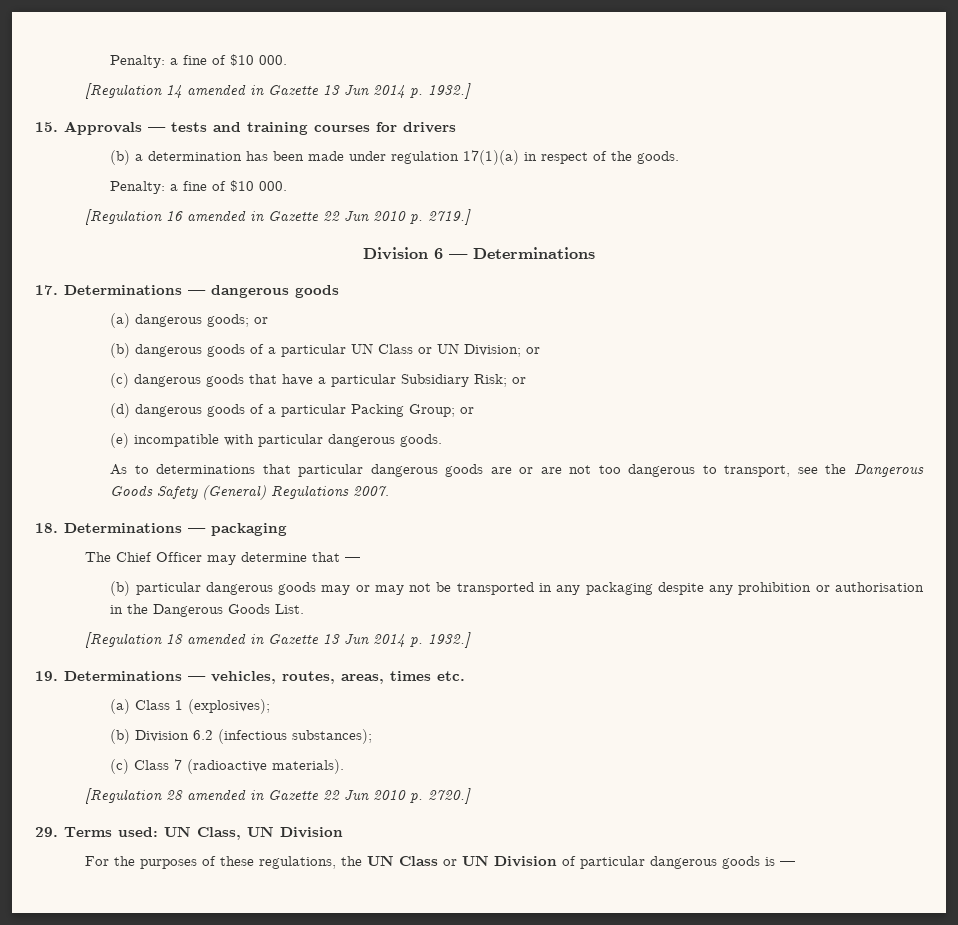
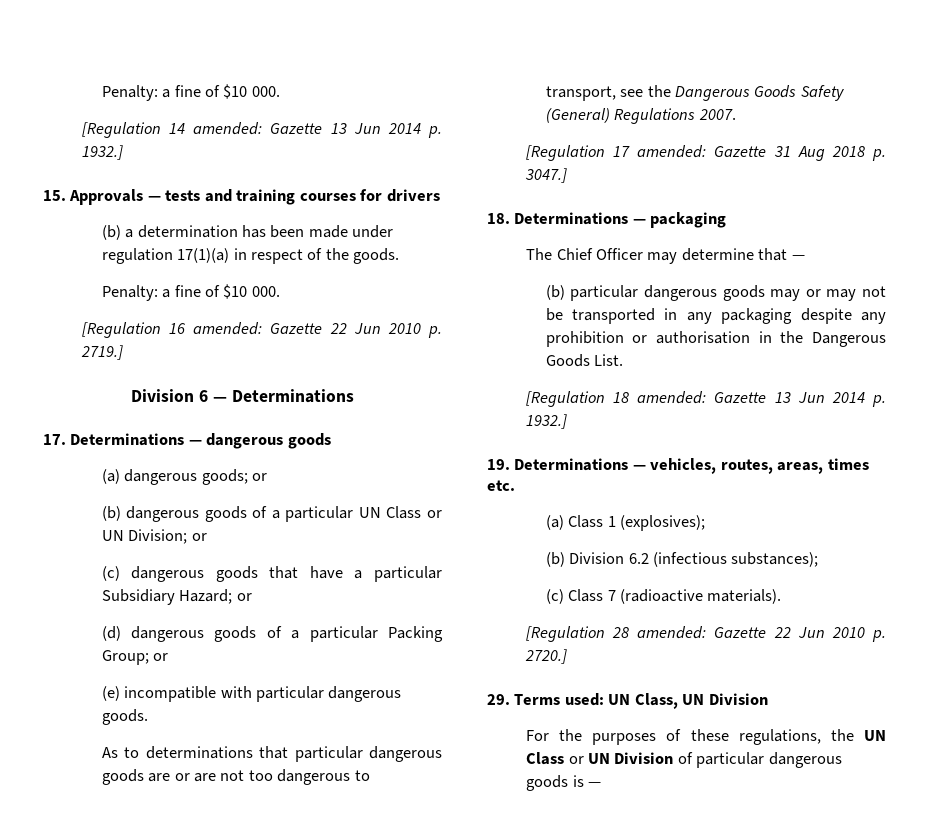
- [Regulation 14 amended in Gazette 13 Jun 2014 p. 1932.]
+ [Regulation 14 amended: Gazette 13 Jun 2014 p. 1932.]
- [Regulation 16 amended in Gazette 22 Jun 2010 p. 2719.]
+ [Regulation 16 amended: Gazette 22 Jun 2010 p. 2719.]
- (c) dangerous goods that have a particular Subsidiary Risk; or
+ (c) dangerous goods that have a particular Subsidiary Hazard; or
+ [Regulation 17 amended: Gazette 31 Aug 2018 p. 3047.]
- [Regulation 18 amended in Gazette 13 Jun 2014 p. 1932.]
+ [Regulation 18 amended: Gazette 13 Jun 2014 p. 1932.]
- [Regulation 28 amended in Gazette 22 Jun 2010 p. 2720.]
+ [Regulation 28 amended: Gazette 22 Jun 2010 p. 2720.]

